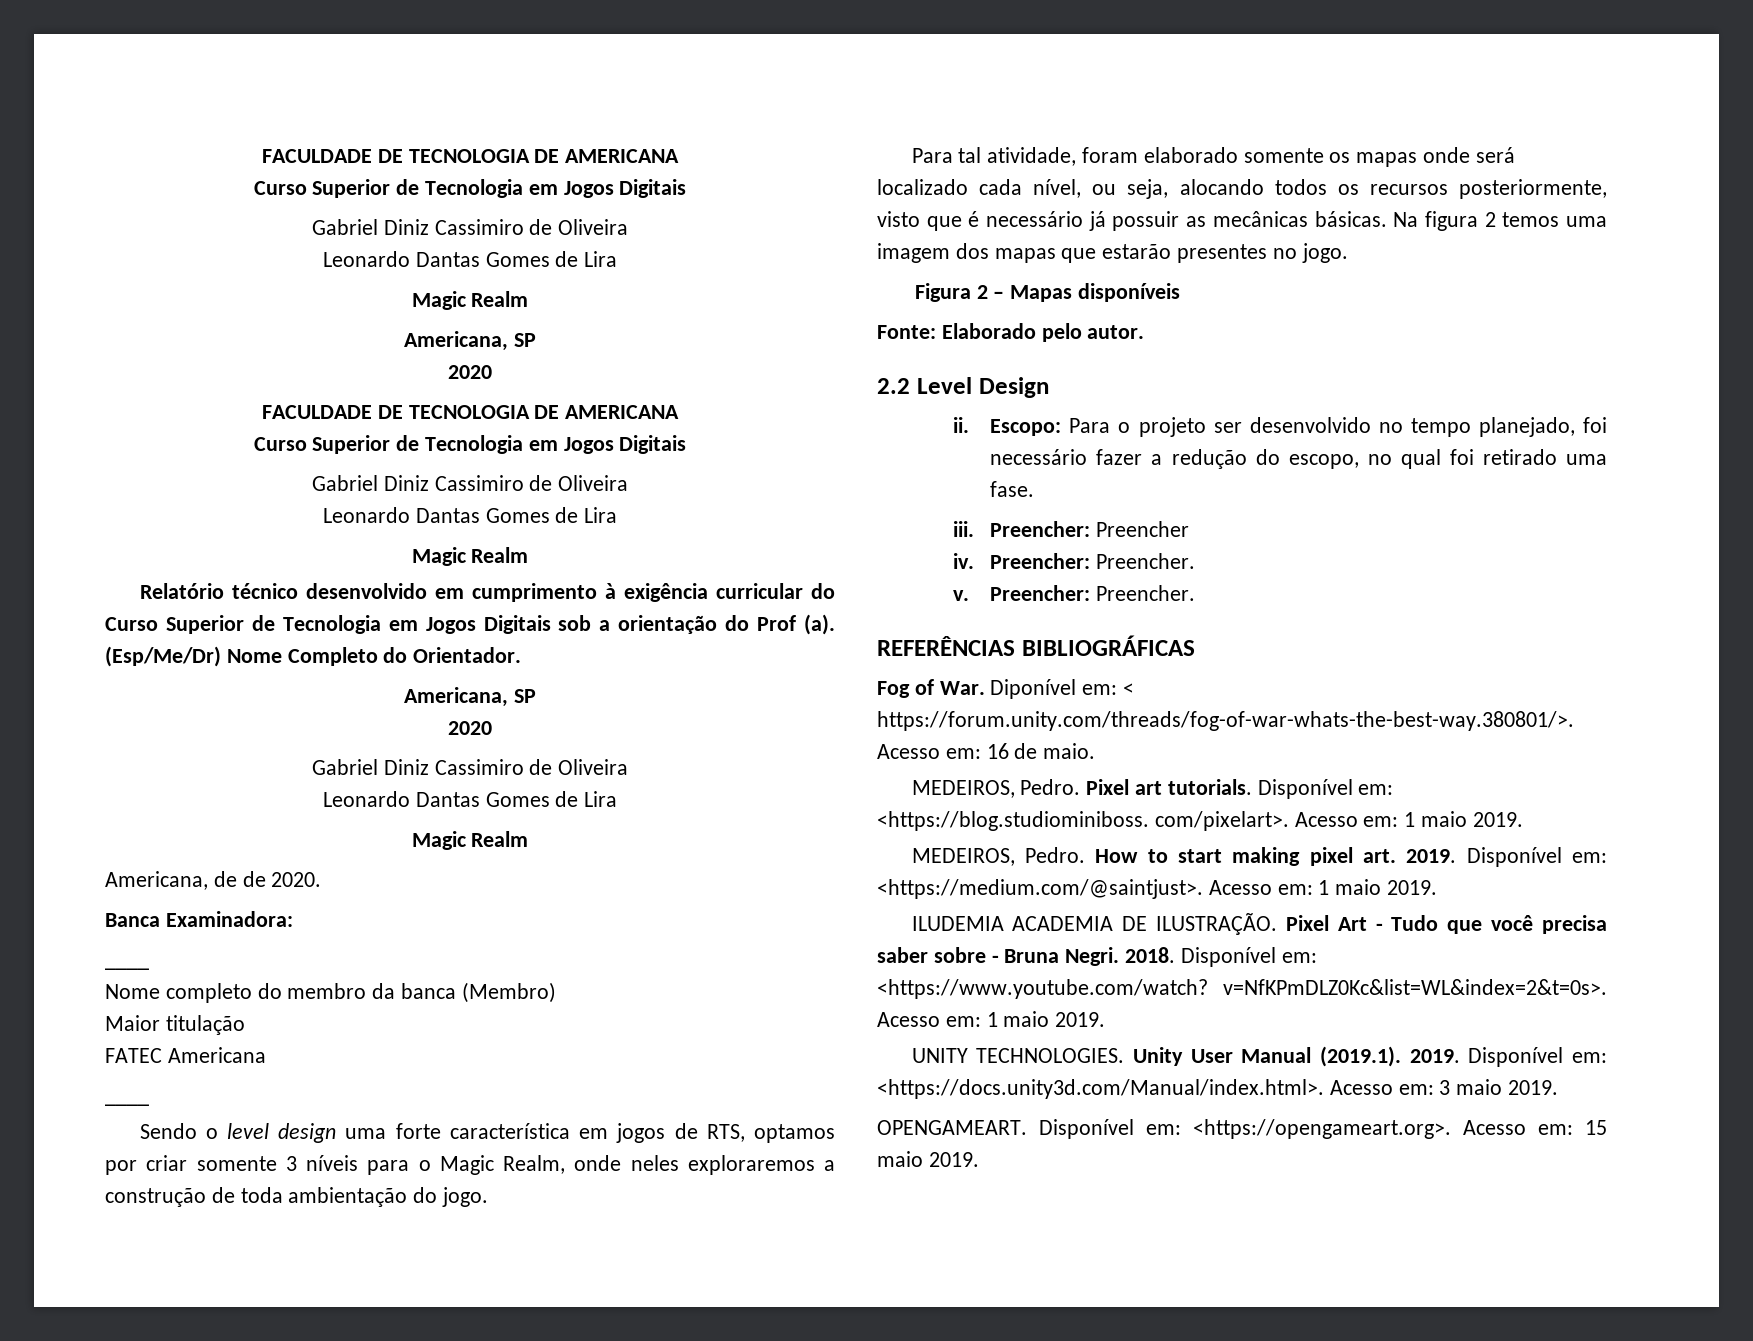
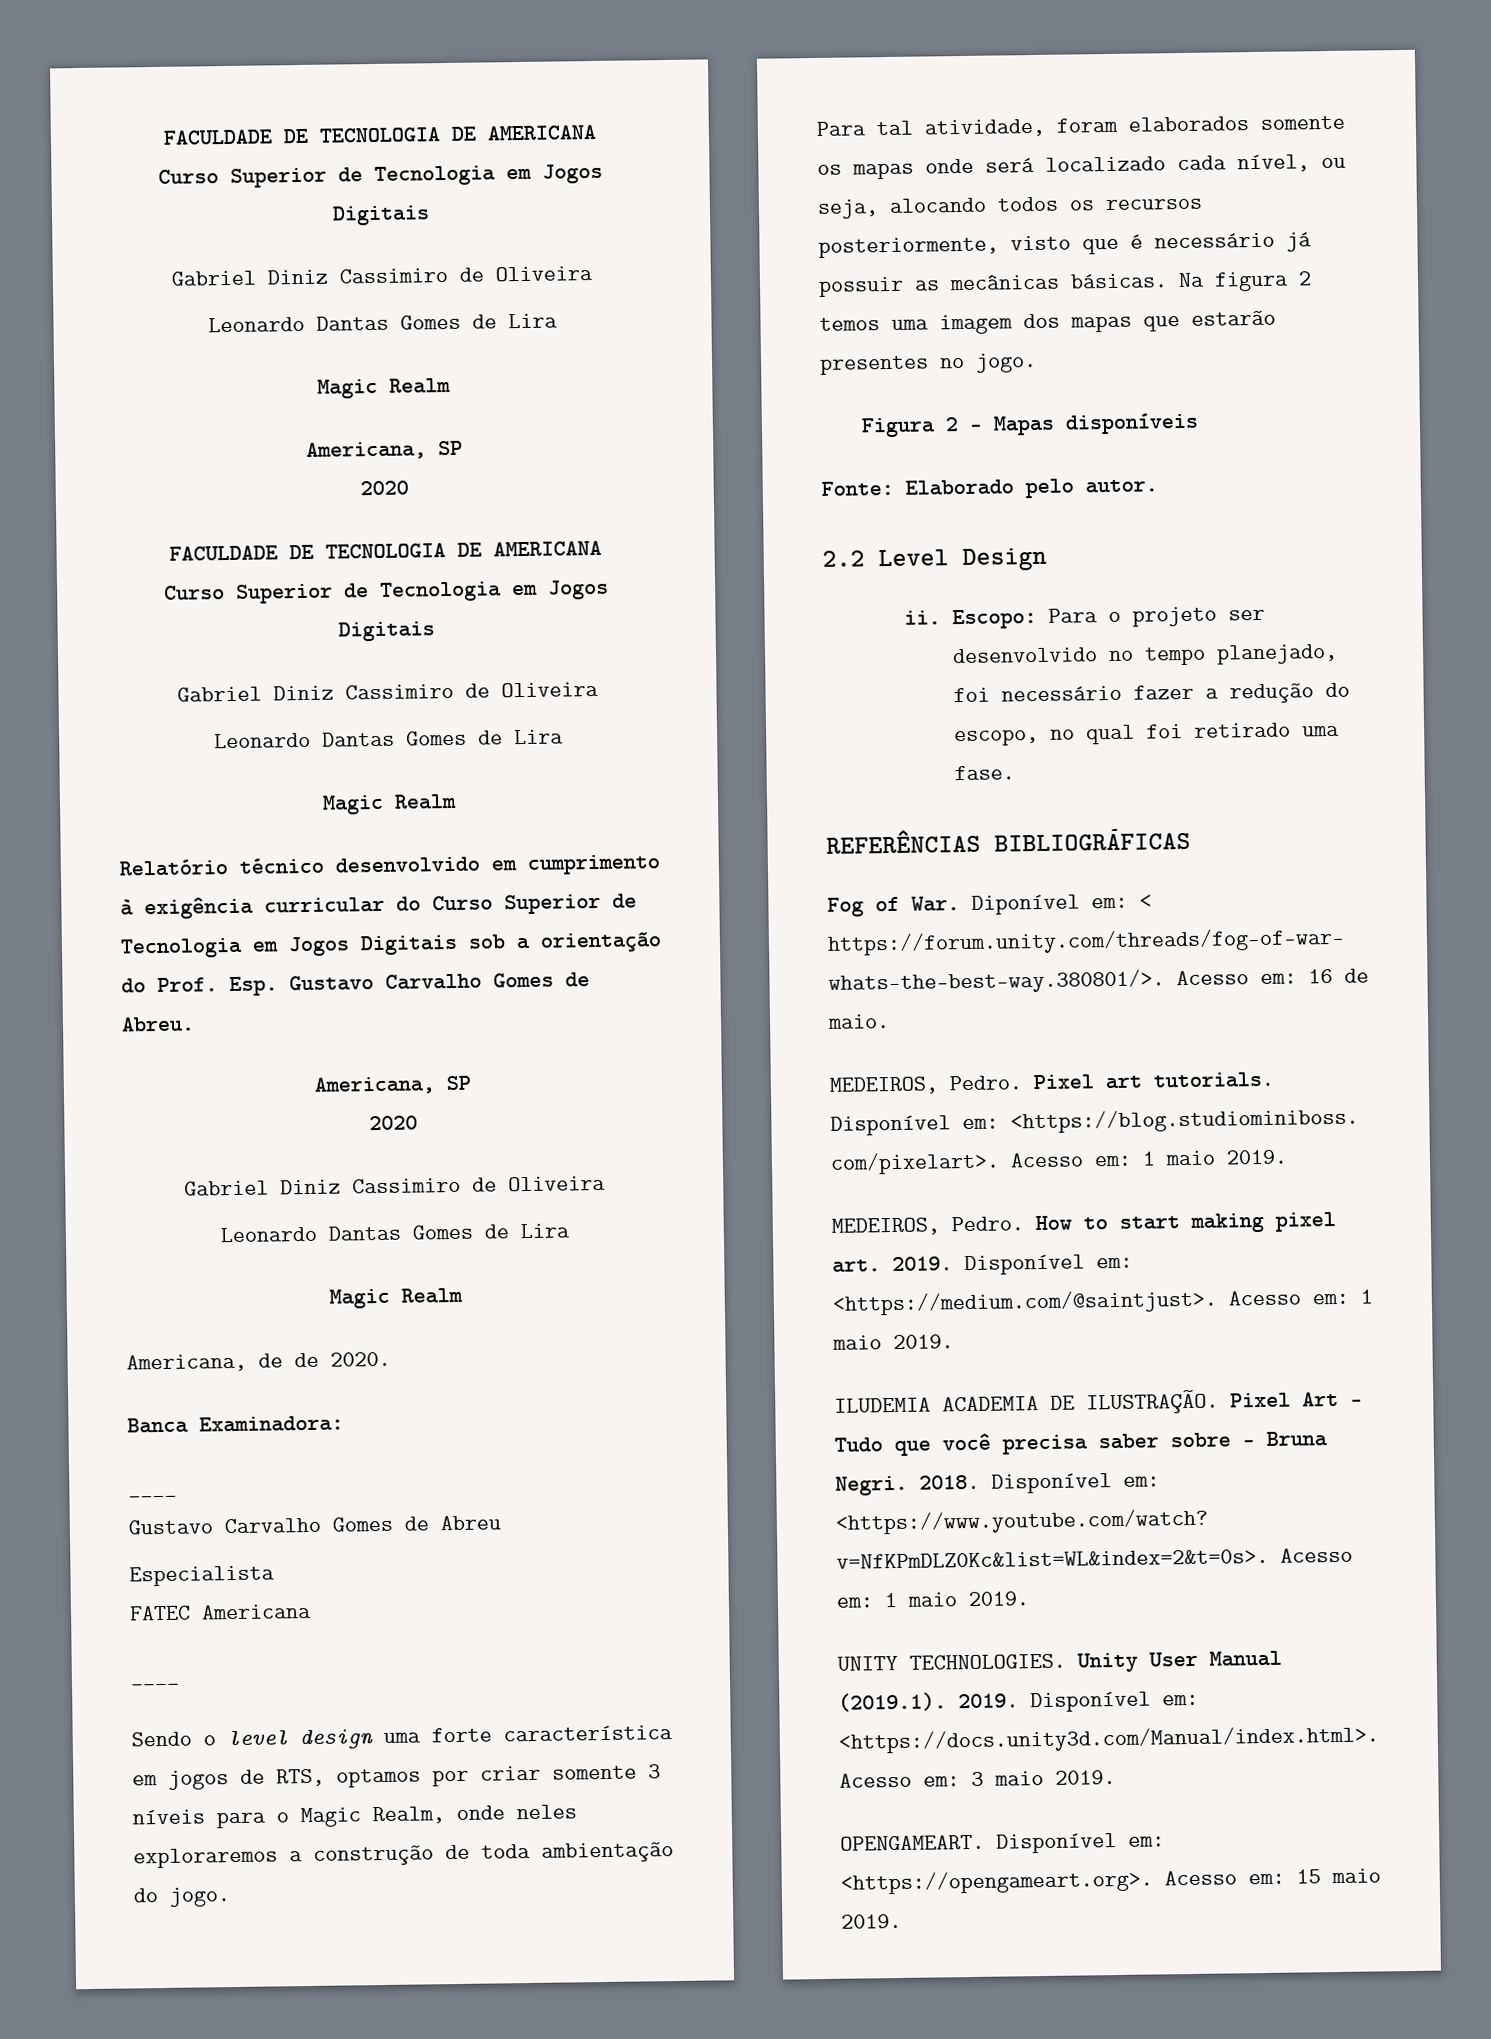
- Relatório técnico desenvolvido em cumprimento à exigência curricular do Curso Superior de Tecnologia em Jogos Digitais sob a orientação do Prof (a). (Esp/Me/Dr) Nome Completo do Orientador.
+ Relatório técnico desenvolvido em cumprimento à exigência curricular do Curso Superior de Tecnologia em Jogos Digitais sob a orientação do Prof. Esp. Gustavo Carvalho Gomes de Abreu.
- Nome completo do membro da banca (Membro)
- Maior titulação
+ Gustavo Carvalho Gomes de Abreu
+ Especialista
- Para tal atividade, foram elaborado somente os mapas onde será localizado cada nível, ou seja, alocando todos os recursos posteriormente, visto que é necessário já possuir as mecânicas básicas.
+ Para tal atividade, foram elaborados somente os mapas onde será localizado cada nível, ou seja, alocando todos os recursos posteriormente, visto que é necessário já possuir as mecânicas básicas.
- iii. Preencher: Preencher
- iv. Preencher: Preencher.
- v. Preencher: Preencher.

